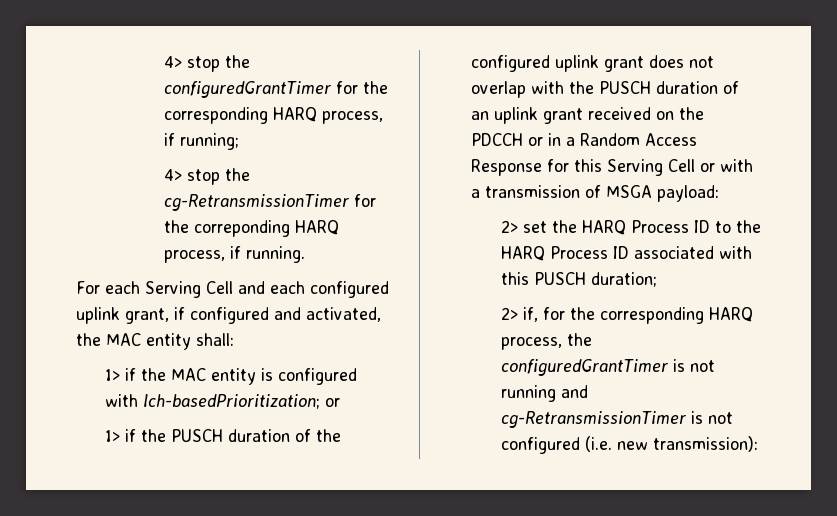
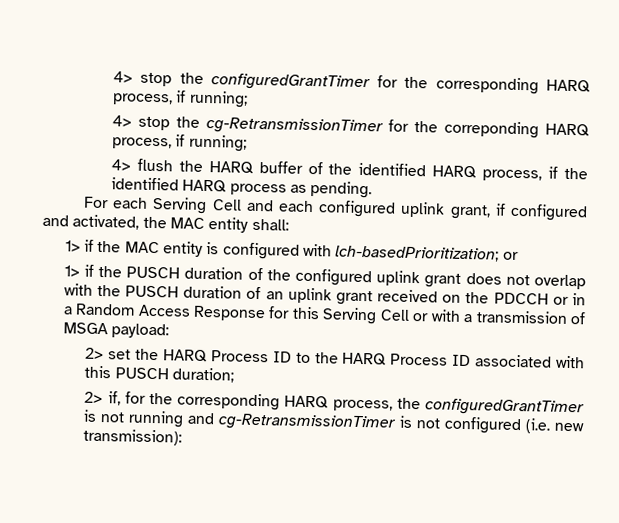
- 4> stop the cg-RetransmissionTimer for the correponding HARQ process, if running.
+ 4> stop the cg-RetransmissionTimer for the correponding HARQ process, if running;
+ 4> flush the HARQ buffer of the identified HARQ process, if the identified HARQ process as pending.

